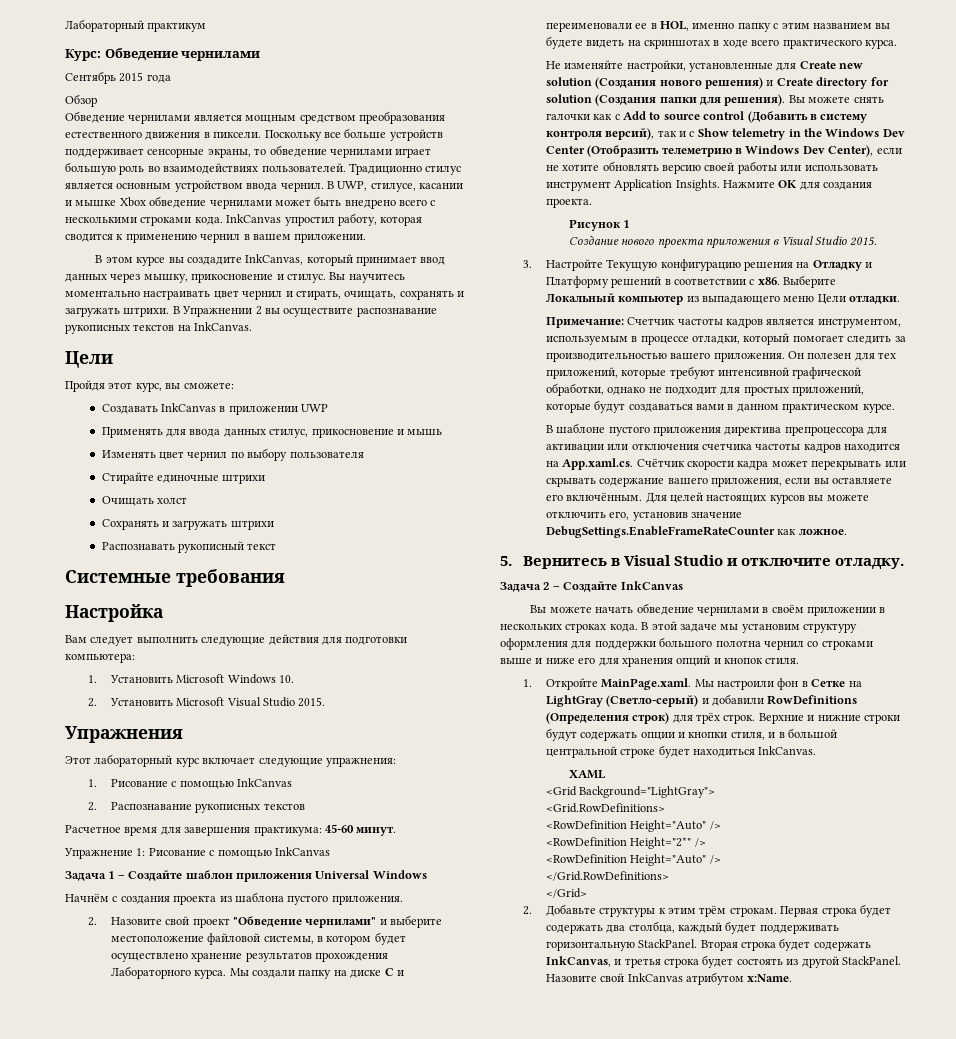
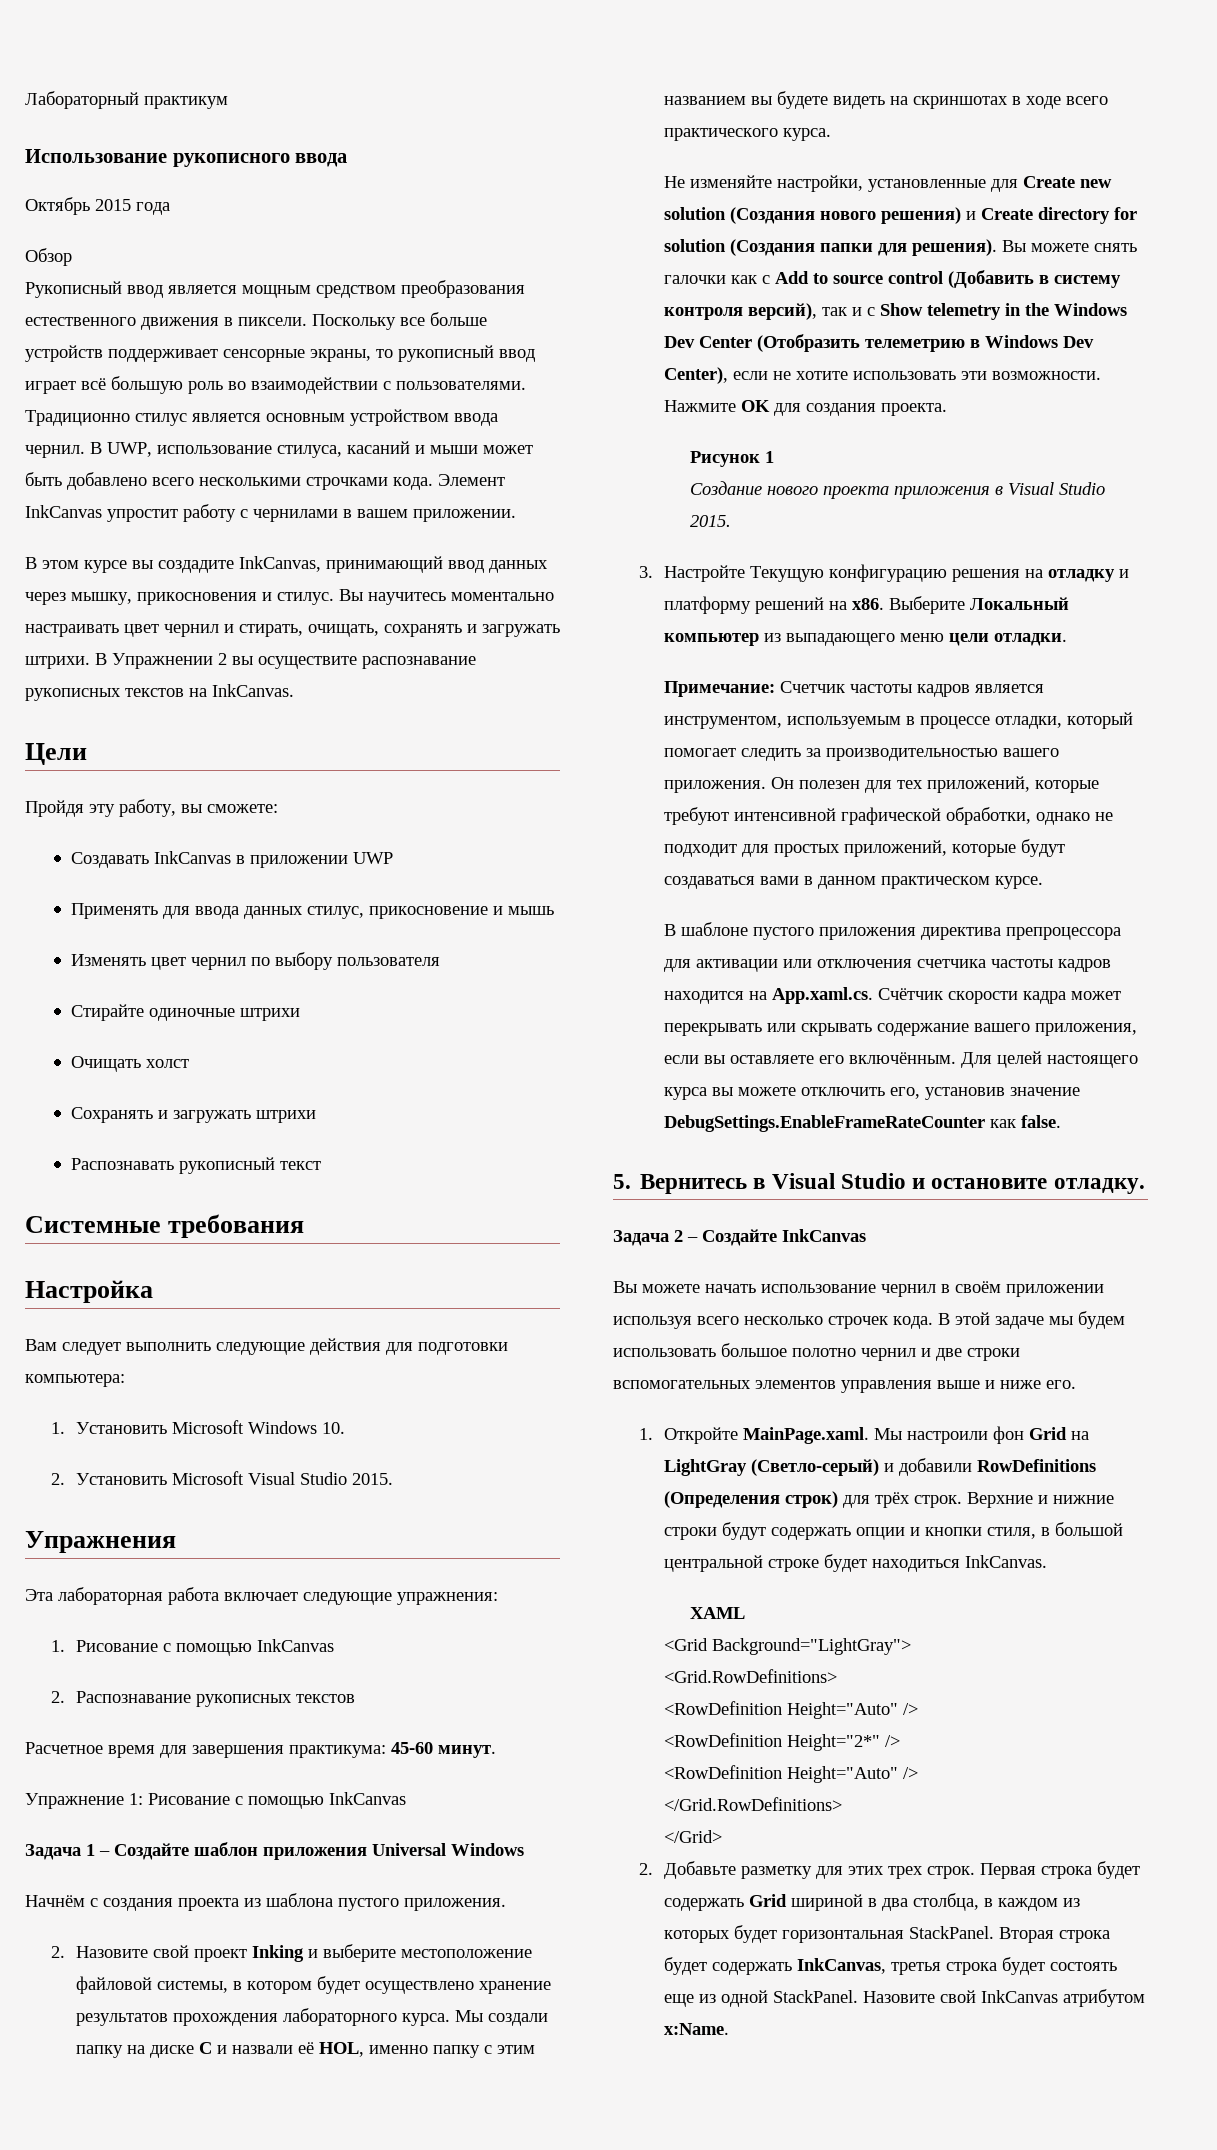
- Курс: Обведение чернилами
- Сентябрь 2015 года
+ Использование рукописного ввода
+ Октябрь 2015 года
- Обведение чернилами является мощным средством преобразования естественного движения в пиксели.
+ Рукописный ввод является мощным средством преобразования естественного движения в пиксели.
- Поскольку все больше устройств поддерживает сенсорные экраны, то обведение чернилами играет большую роль во взаимодействиях пользователей.
+ Поскольку все больше устройств поддерживает сенсорные экраны, то рукописный ввод играет всё большую роль во взаимодействии с пользователями.
- В UWP, стилусе, касании и мышке Xbox обведение чернилами может быть внедрено всего с несколькими строками кода. InkCanvas упростил работу, которая сводится к применению чернил в вашем приложении.
+ В UWP, использование стилуса, касаний и мыши может быть добавлено всего несколькими строчками кода. Элемент InkCanvas упростит работу с чернилами в вашем приложении.
- В этом курсе вы создадите InkCanvas, который принимает ввод данных через мышку, прикосновение и стилус.
+ В этом курсе вы создадите InkCanvas, принимающий ввод данных через мышку, прикосновения и стилус.
- Пройдя этот курс, вы сможете:
+ Пройдя эту работу, вы сможете:
- Стирайте единочные штрихи
+ Стирайте одиночные штрихи
- Этот лабораторный курс включает следующие упражнения:
+ Эта лабораторная работа включает следующие упражнения:
- 2. Назовите свой проект "Обведение чернилами" и выберите местоположение файловой системы, в котором будет осуществлено хранение результатов прохождения Лабораторного курса.
+ 2. Назовите свой проект Inking и выберите местоположение файловой системы, в котором будет осуществлено хранение результатов прохождения лабораторного курса.
- Мы создали папку на диске C и переименовали ее в HOL, именно папку с этим названием вы будете видеть на скриншотах в ходе всего практического курса.
+ Мы создали папку на диске C и назвали её HOL, именно папку с этим названием вы будете видеть на скриншотах в ходе всего практического курса.
- Вы можете снять галочки как с Add to source control (Добавить в систему контроля версий), так и с Show telemetry in the Windows Dev Center (Отобразить телеметрию в Windows Dev Center), если не хотите обновлять версию своей работы или использовать инструмент Application Insights.
+ Вы можете снять галочки как с Add to source control (Добавить в систему контроля версий), так и с Show telemetry in the Windows Dev Center (Отобразить телеметрию в Windows Dev Center), если не хотите использовать эти возможности.
- 3. Настройте Текущую конфигурацию решения на Отладку и Платформу решений в соответствии с x86.
+ 3. Настройте Текущую конфигурацию решения на отладку и платформу решений на x86.
- Выберите Локальный компьютер из выпадающего меню Цели отладки.
+ Выберите Локальный компьютер из выпадающего меню цели отладки.
- Для целей настоящих курсов вы можете отключить его, установив значение DebugSettings.EnableFrameRateCounter как ложное.
+ Для целей настоящего курса вы можете отключить его, установив значение DebugSettings.EnableFrameRateCounter как false.
- 5. Вернитесь в Visual Studio и отключите отладку.
+ 5. Вернитесь в Visual Studio и остановите отладку.
- Вы можете начать обведение чернилами в своём приложении в нескольких строках кода.
+ Вы можете начать использование чернил в своём приложении используя всего несколько строчек кода.
- В этой задаче мы установим структуру оформления для поддержки большого полотна чернил со строками выше и ниже его для хранения опций и кнопок стиля.
+ В этой задаче мы будем использовать большое полотно чернил и две строки вспомогательных элементов управления выше и ниже его.
- 1. Откройте MainPage.xaml. Мы настроили фон в Сетке на LightGray (Светло-серый) и добавили RowDefinitions (Определения строк) для трёх строк.
+ 1. Откройте MainPage.xaml. Мы настроили фон Grid на LightGray (Светло-серый) и добавили RowDefinitions (Определения строк) для трёх строк.
- Верхние и нижние строки будут содержать опции и кнопки стиля, и в большой центральной строке будет находиться InkCanvas.
+ Верхние и нижние строки будут содержать опции и кнопки стиля, в большой центральной строке будет находиться InkCanvas.
- 2. Добавьте структуры к этим трём строкам. Первая строка будет содержать два столбца, каждый будет поддерживать горизонтальную StackPanel.
+ 2. Добавьте разметку для этих трех строк. Первая строка будет содержать Grid шириной в два столбца, в каждом из которых будет горизонтальная StackPanel.
- Вторая строка будет содержать InkCanvas, и третья строка будет состоять из другой StackPanel.
+ Вторая строка будет содержать InkCanvas, третья строка будет состоять еще из одной StackPanel.

